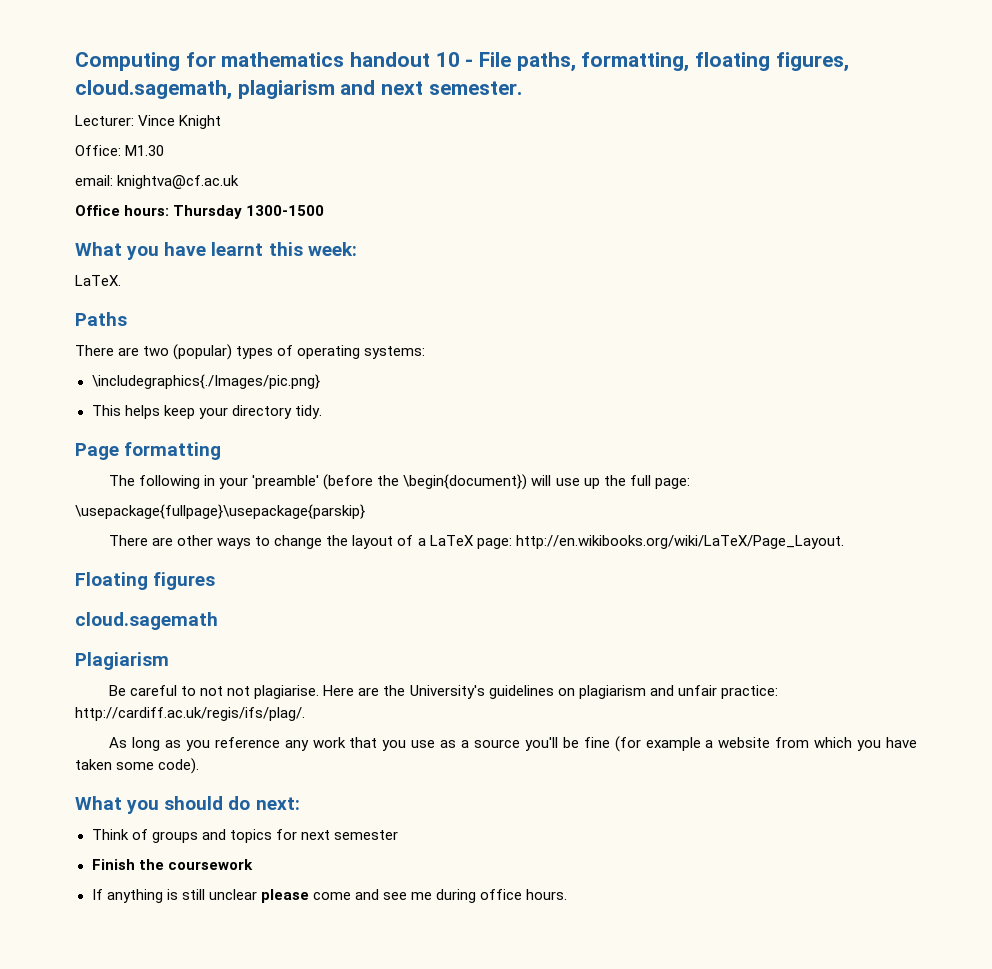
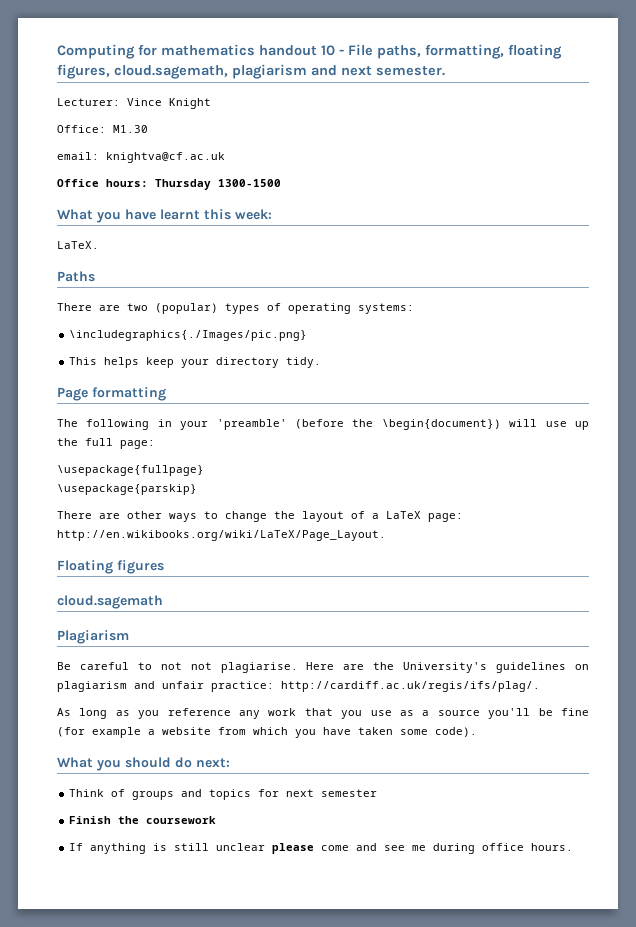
- \usepackage{fullpage}\usepackage{parskip}
+ \usepackage{fullpage}
+ \usepackage{parskip}

